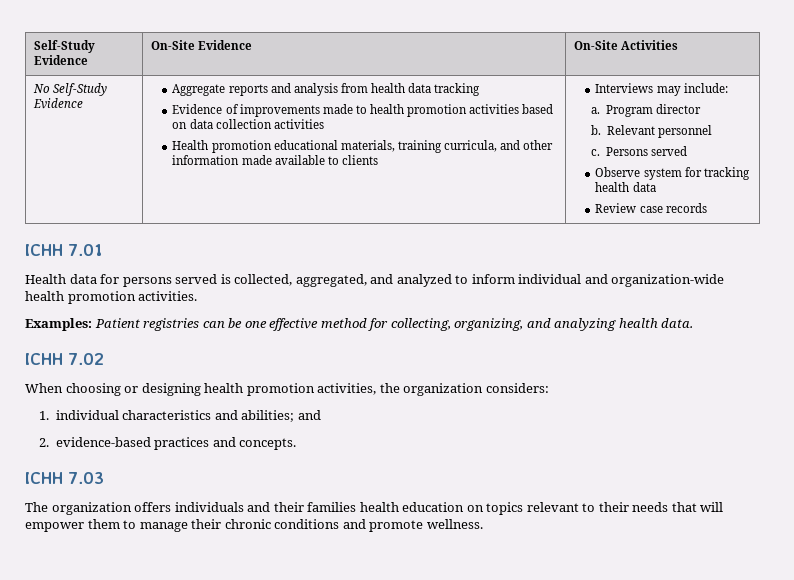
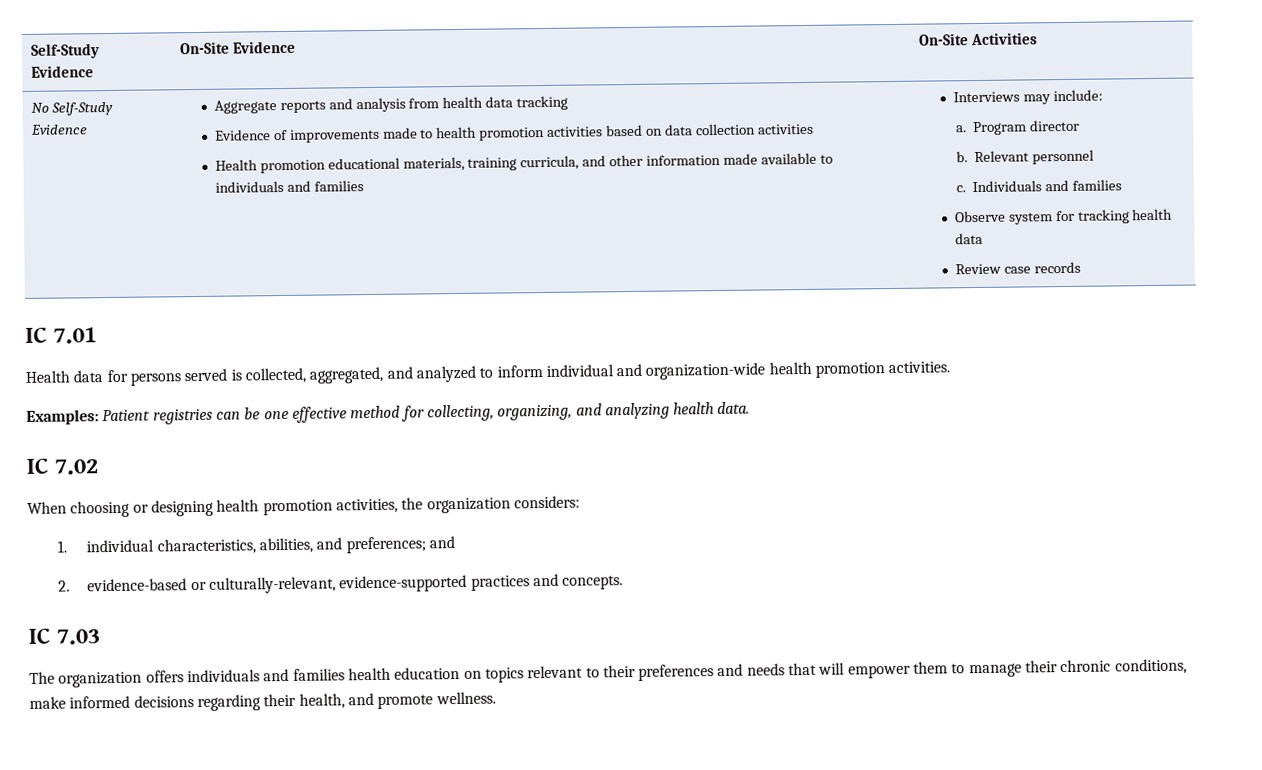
- Health promotion educational materials, training curricula, and other information made available to clients
+ Health promotion educational materials, training curricula, and other information made available to individuals and families
- Persons served
+ Individuals and families
- ICHH 7.01
+ IC 7.01
- ICHH 7.02
+ IC 7.02
- 1. individual characteristics and abilities; and
+ 1. individual characteristics, abilities, and preferences; and
- 2. evidence-based practices and concepts.
+ 2. evidence-based or culturally-relevant, evidence-supported practices and concepts.
- ICHH 7.03
+ IC 7.03
- The organization offers individuals and their families health education on topics relevant to their needs that will empower them to manage their chronic conditions and promote wellness.
+ The organization offers individuals and families health education on topics relevant to their preferences and needs that will empower them to manage their chronic conditions, make informed decisions regarding their health, and promote wellness.

